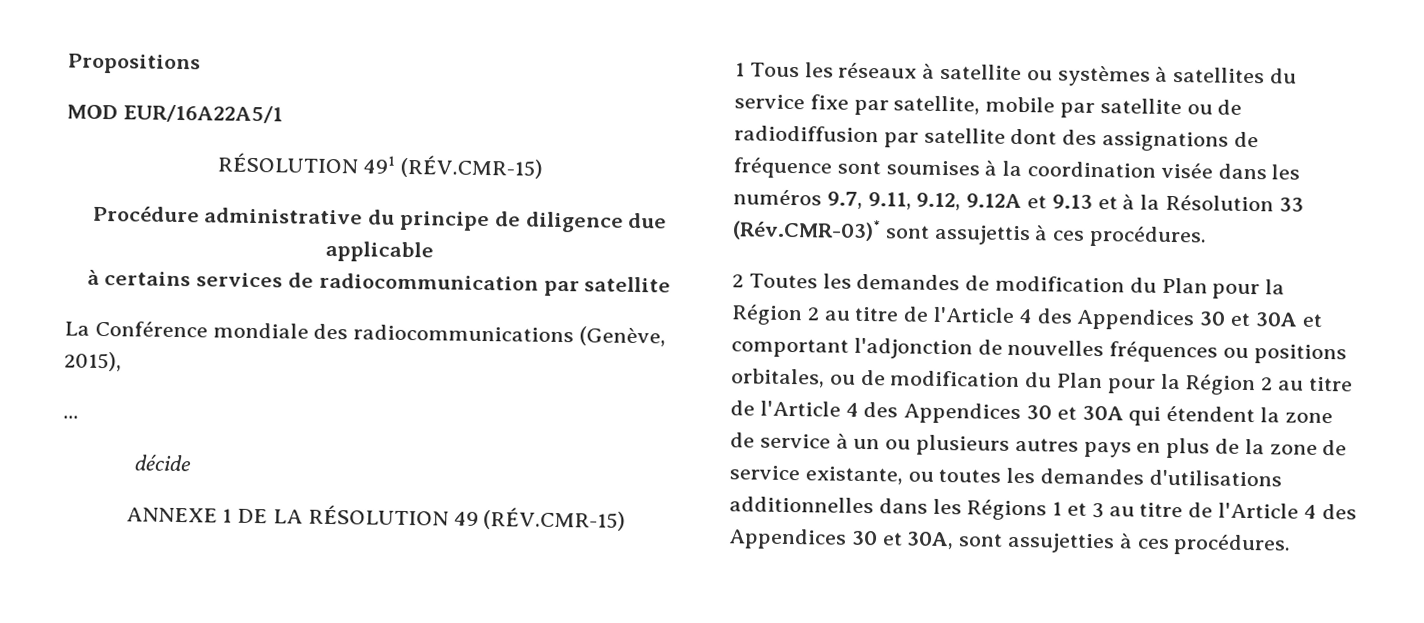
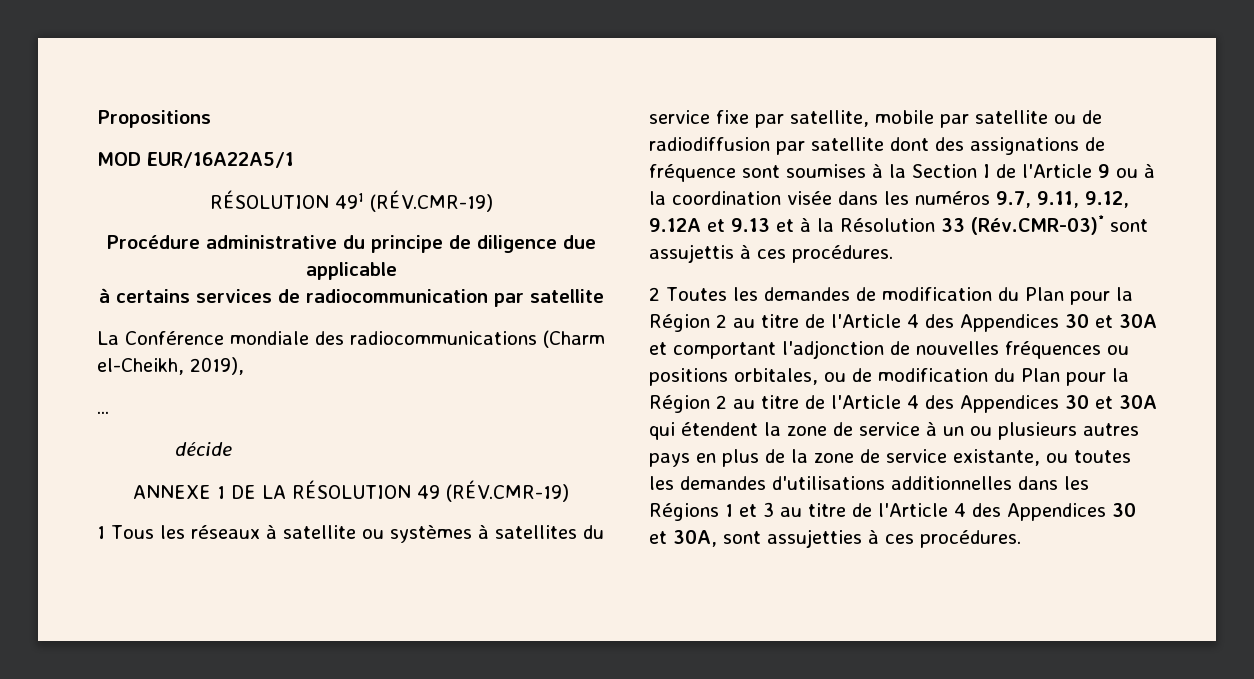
- RÉSOLUTION 491 (RÉV.CMR-15)
+ RÉSOLUTION 491 (RÉV.CMR-19)
- La Conférence mondiale des radiocommunications (Genève, 2015),
+ La Conférence mondiale des radiocommunications (Charm el-Cheikh, 2019),
- ANNEXE 1 DE LA RÉSOLUTION 49 (RÉV.CMR-15)
+ ANNEXE 1 DE LA RÉSOLUTION 49 (RÉV.CMR-19)
- 1 Tous les réseaux à satellite ou systèmes à satellites du service fixe par satellite, mobile par satellite ou de radiodiffusion par satellite dont des assignations de fréquence sont soumises à la coordination visée dans les numéros 9.7, 9.11, 9.12, 9.12A et 9.13 et à la Résolution 33 (Rév.CMR-03)* sont assujettis à ces procédures.
+ 1 Tous les réseaux à satellite ou systèmes à satellites du service fixe par satellite, mobile par satellite ou de radiodiffusion par satellite dont des assignations de fréquence sont soumises à la Section I de l'Article 9 ou à la coordination visée dans les numéros 9.7, 9.11, 9.12, 9.12A et 9.13 et à la Résolution 33 (Rév.CMR-03)* sont assujettis à ces procédures.

